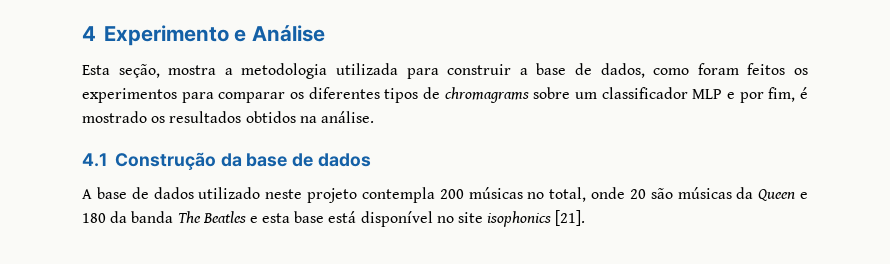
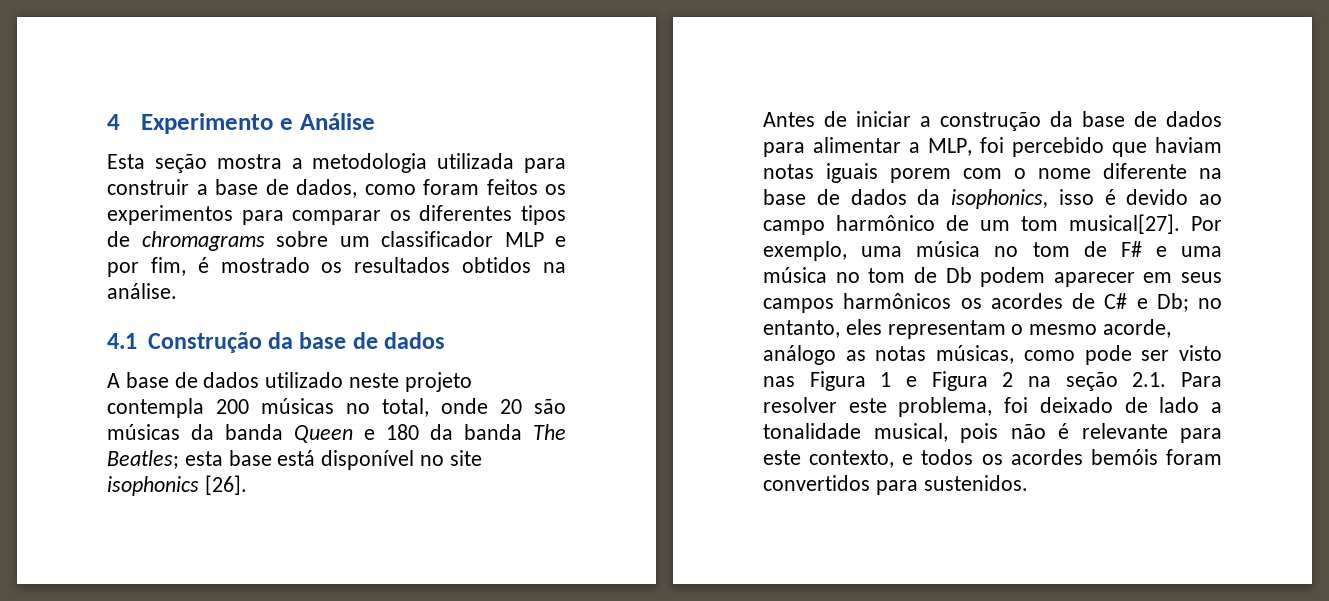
- Esta seção, mostra a metodologia utilizada para construir a base de dados, como foram feitos os experimentos para comparar os diferentes tipos de chromagrams sobre um classificador MLP e por fim, é mostrado os resultados obtidos na análise.
+ Esta seção mostra a metodologia utilizada para construir a base de dados, como foram feitos os experimentos para comparar os diferentes tipos de chromagrams sobre um classificador MLP e por fim, é mostrado os resultados obtidos na análise.
- A base de dados utilizado neste projeto contempla 200 músicas no total, onde 20 são músicas da Queen e 180 da banda The Beatles e esta base está disponível no site isophonics [21].
+ A base de dados utilizado neste projeto contempla 200 músicas no total, onde 20 são músicas da banda Queen e 180 da banda The Beatles; esta base está disponível no site isophonics [26].
+ Antes de iniciar a construção da base de dados para alimentar a MLP, foi percebido que haviam notas iguais porem com o nome diferente na base de dados da isophonics, isso é devido ao campo harmônico de um tom musical[27]. Por exemplo, uma música no tom de F# e uma música no tom de Db podem aparecer em seus campos harmônicos os acordes de C# e Db; no entanto, eles representam o mesmo acorde, análogo as notas músicas, como pode ser visto nas Figura 1 e Figura 2 na seção 2.1. Para resolver este problema, foi deixado de lado a tonalidade musical, pois não é relevante para este contexto, e todos os acordes bemóis foram convertidos para sustenidos.

